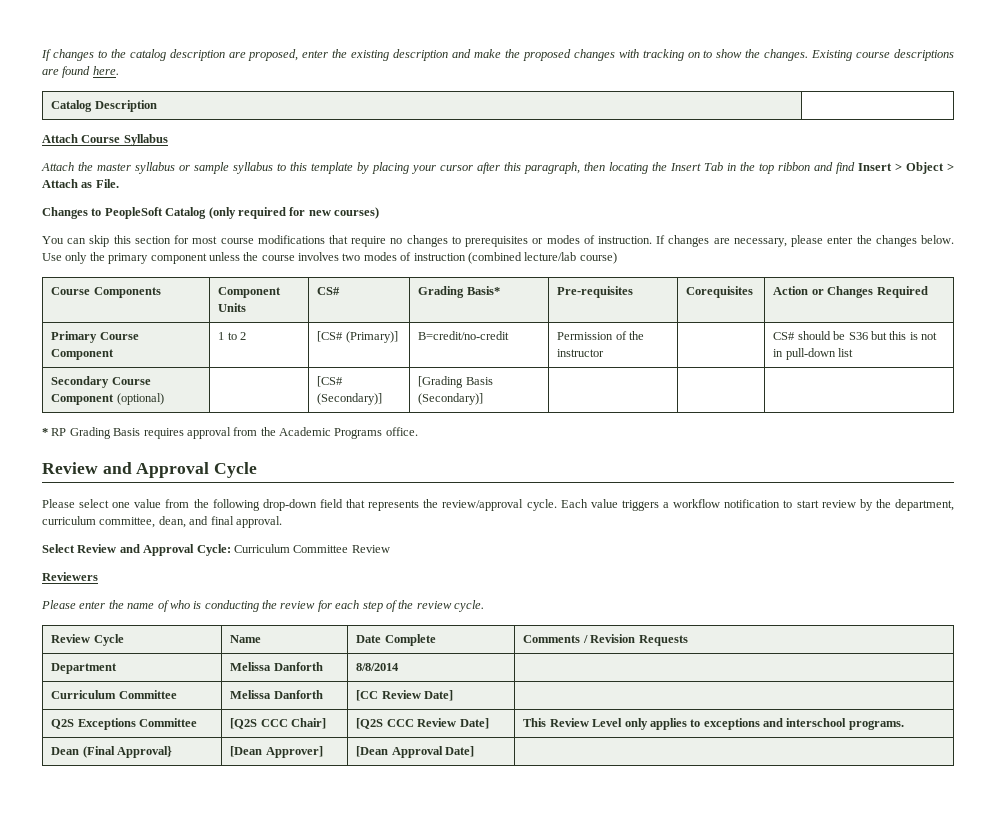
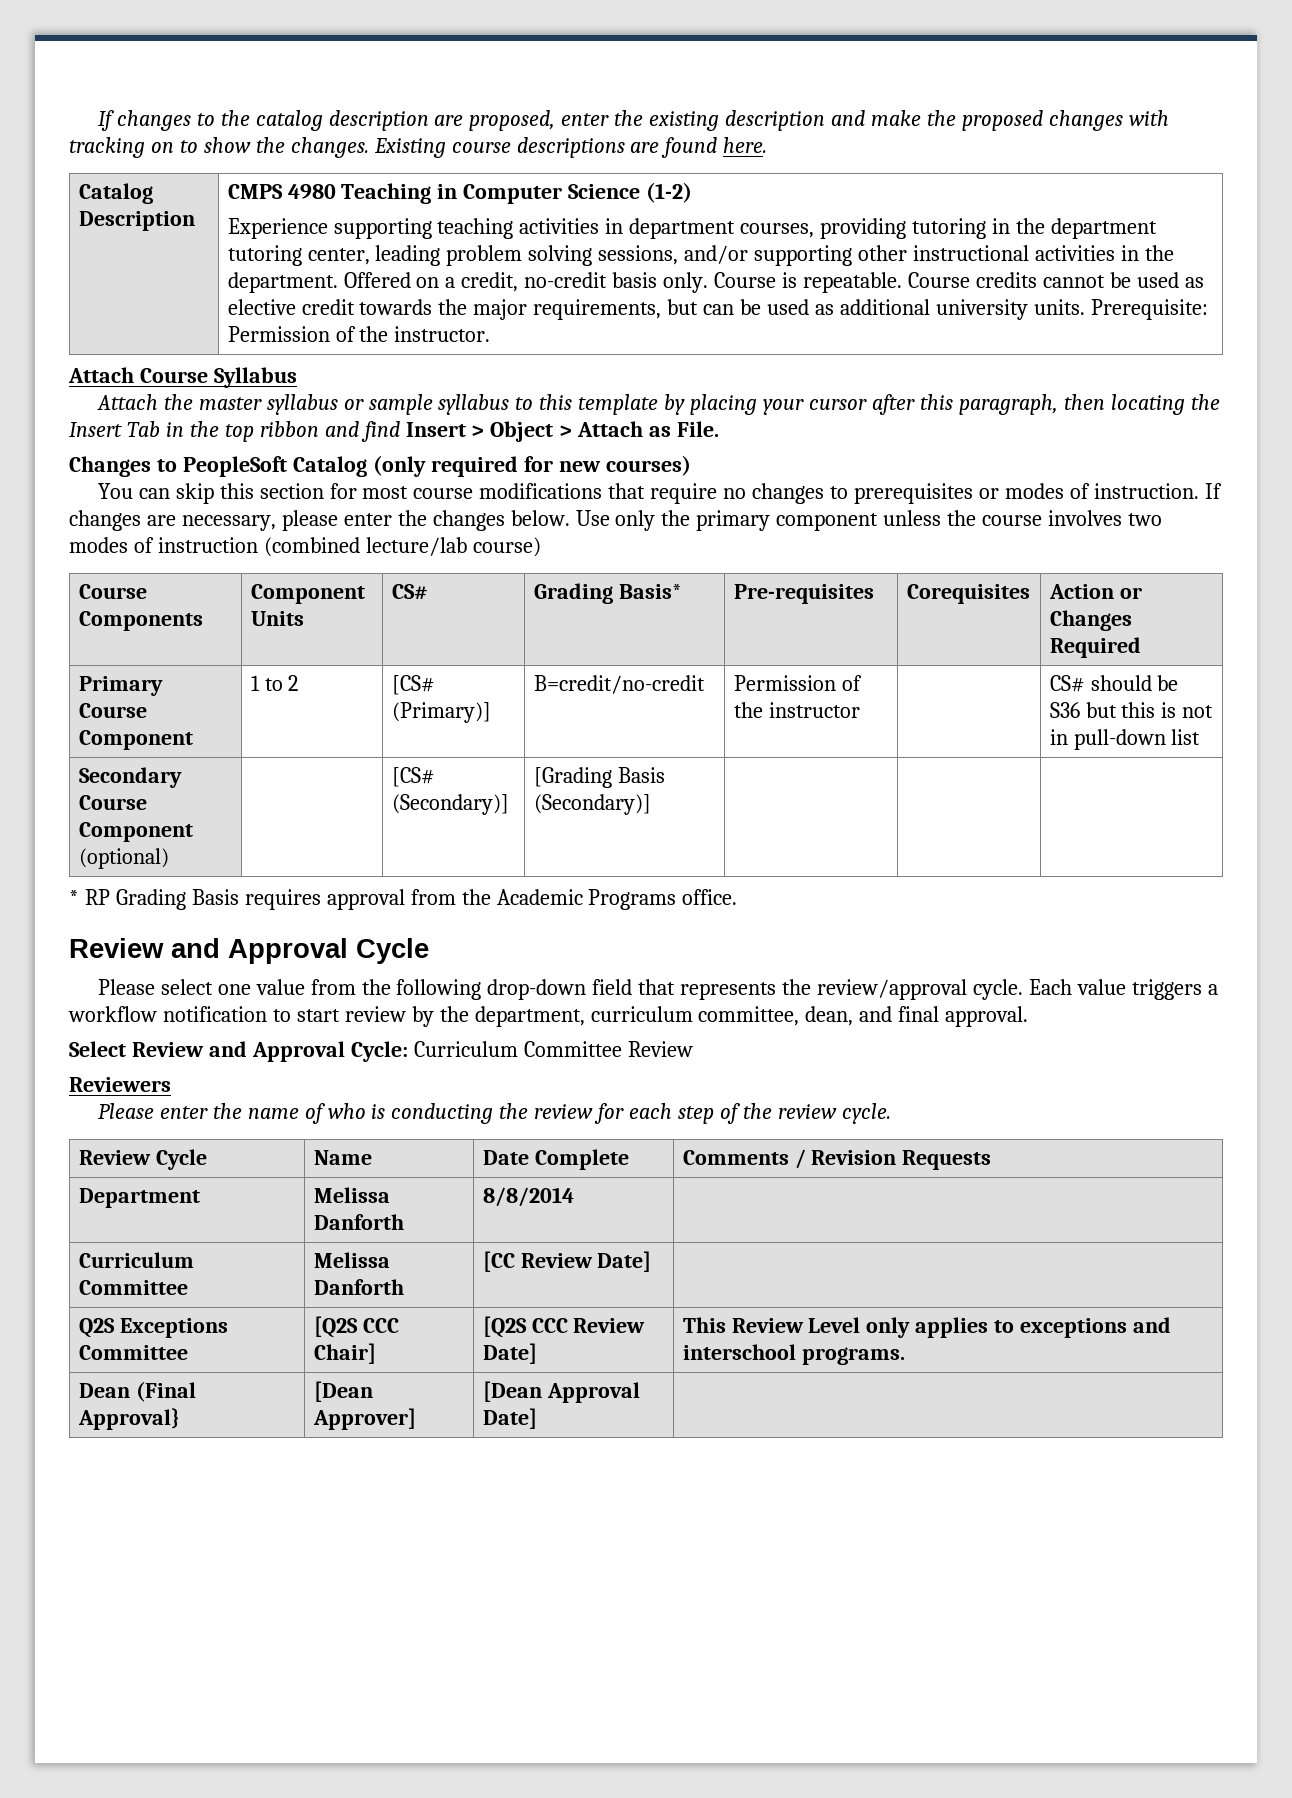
+ CMPS 4980 Teaching in Computer Science (1-2)
+ Experience supporting teaching activities in department courses, providing tutoring in the department tutoring center, leading problem solving sessions, and/or supporting other instructional activities in the department. Offered on a credit, no-credit basis only. Course is repeatable. Course credits cannot be used as elective credit towards the major requirements, but can be used as additional university units. Prerequisite: Permission of the instructor.

